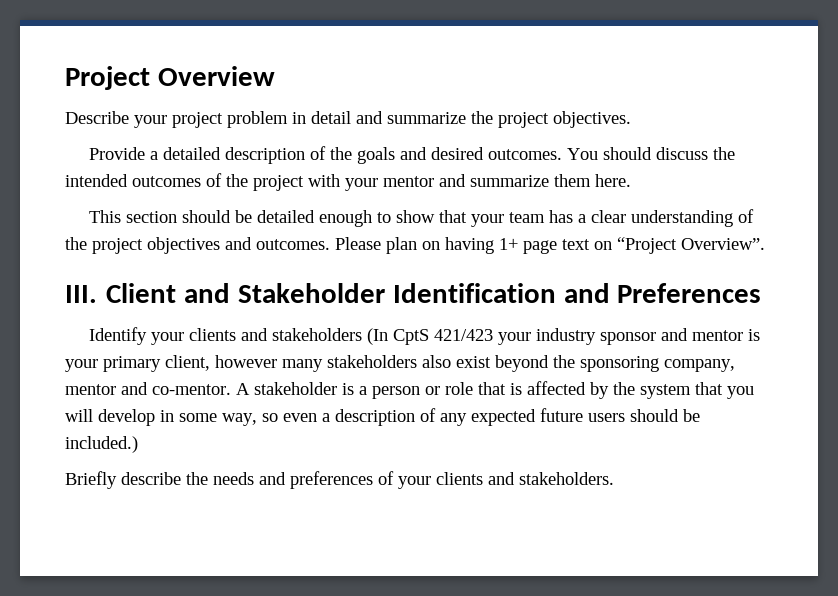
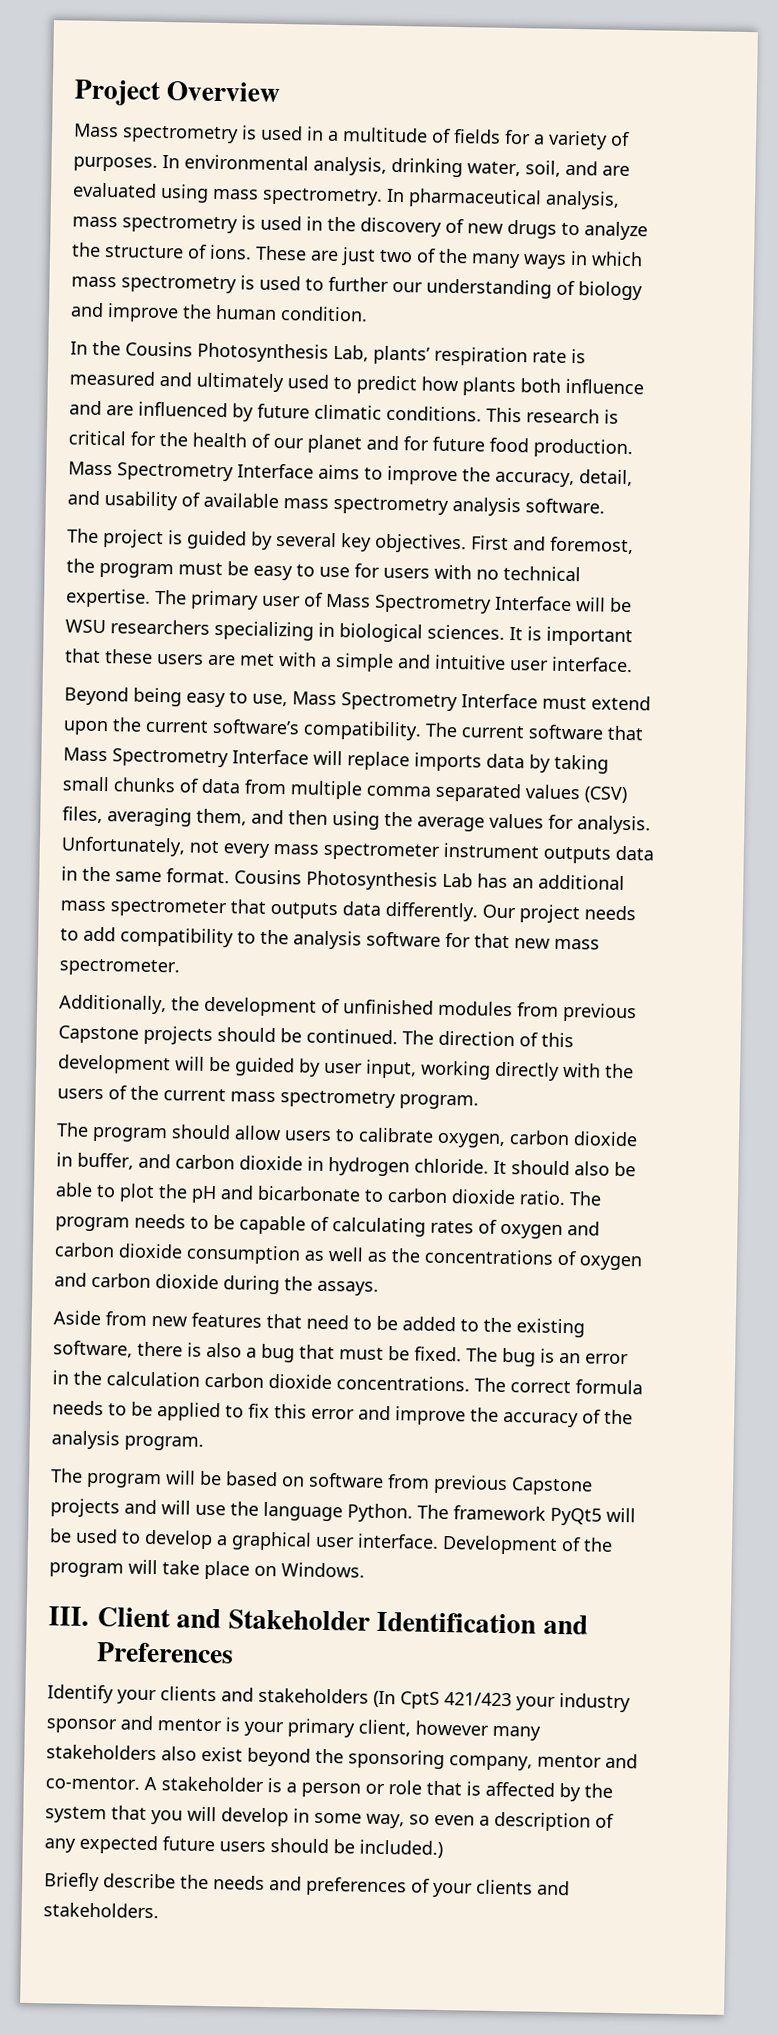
- Describe your project problem in detail and summarize the project objectives.
- Provide a detailed description of the goals and desired outcomes. You should discuss the intended outcomes of the project with your mentor and summarize them here.
- This section should be detailed enough to show that your team has a clear understanding of the project objectives and outcomes. Please plan on having 1+ page text on “Project Overview”.
+ Mass spectrometry is used in a multitude of fields for a variety of purposes. In environmental analysis, drinking water, soil, and are evaluated using mass spectrometry. In pharmaceutical analysis, mass spectrometry is used in the discovery of new drugs to analyze the structure of ions. These are just two of the many ways in which mass spectrometry is used to further our understanding of biology and improve the human condition.
+ In the Cousins Photosynthesis Lab, plants’ respiration rate is measured and ultimately used to predict how plants both influence and are influenced by future climatic conditions. This research is critical for the health of our planet and for future food production. Mass Spectrometry Interface aims to improve the accuracy, detail, and usability of available mass spectrometry analysis software.
+ The project is guided by several key objectives. First and foremost, the program must be easy to use for users with no technical expertise. The primary user of Mass Spectrometry Interface will be WSU researchers specializing in biological sciences. It is important that these users are met with a simple and intuitive user interface.
+ Beyond being easy to use, Mass Spectrometry Interface must extend upon the current software’s compatibility. The current software that Mass Spectrometry Interface will replace imports data by taking small chunks of data from multiple comma separated values (CSV) files, averaging them, and then using the average values for analysis. Unfortunately, not every mass spectrometer instrument outputs data in the same format. Cousins Photosynthesis Lab has an additional mass spectrometer that outputs data differently. Our project needs to add compatibility to the analysis software for that new mass spectrometer.
+ Additionally, the development of unfinished modules from previous Capstone projects should be continued. The direction of this development will be guided by user input, working directly with the users of the current mass spectrometry program.
+ The program should allow users to calibrate oxygen, carbon dioxide in buffer, and carbon dioxide in hydrogen chloride. It should also be able to plot the pH and bicarbonate to carbon dioxide ratio. The program needs to be capable of calculating rates of oxygen and carbon dioxide consumption as well as the concentrations of oxygen and carbon dioxide during the assays.
+ Aside from new features that need to be added to the existing software, there is also a bug that must be fixed. The bug is an error in the calculation carbon dioxide concentrations. The correct formula needs to be applied to fix this error and improve the accuracy of the analysis program.
+ The program will be based on software from previous Capstone projects and will use the language Python. The framework PyQt5 will be used to develop a graphical user interface. Development of the program will take place on Windows.

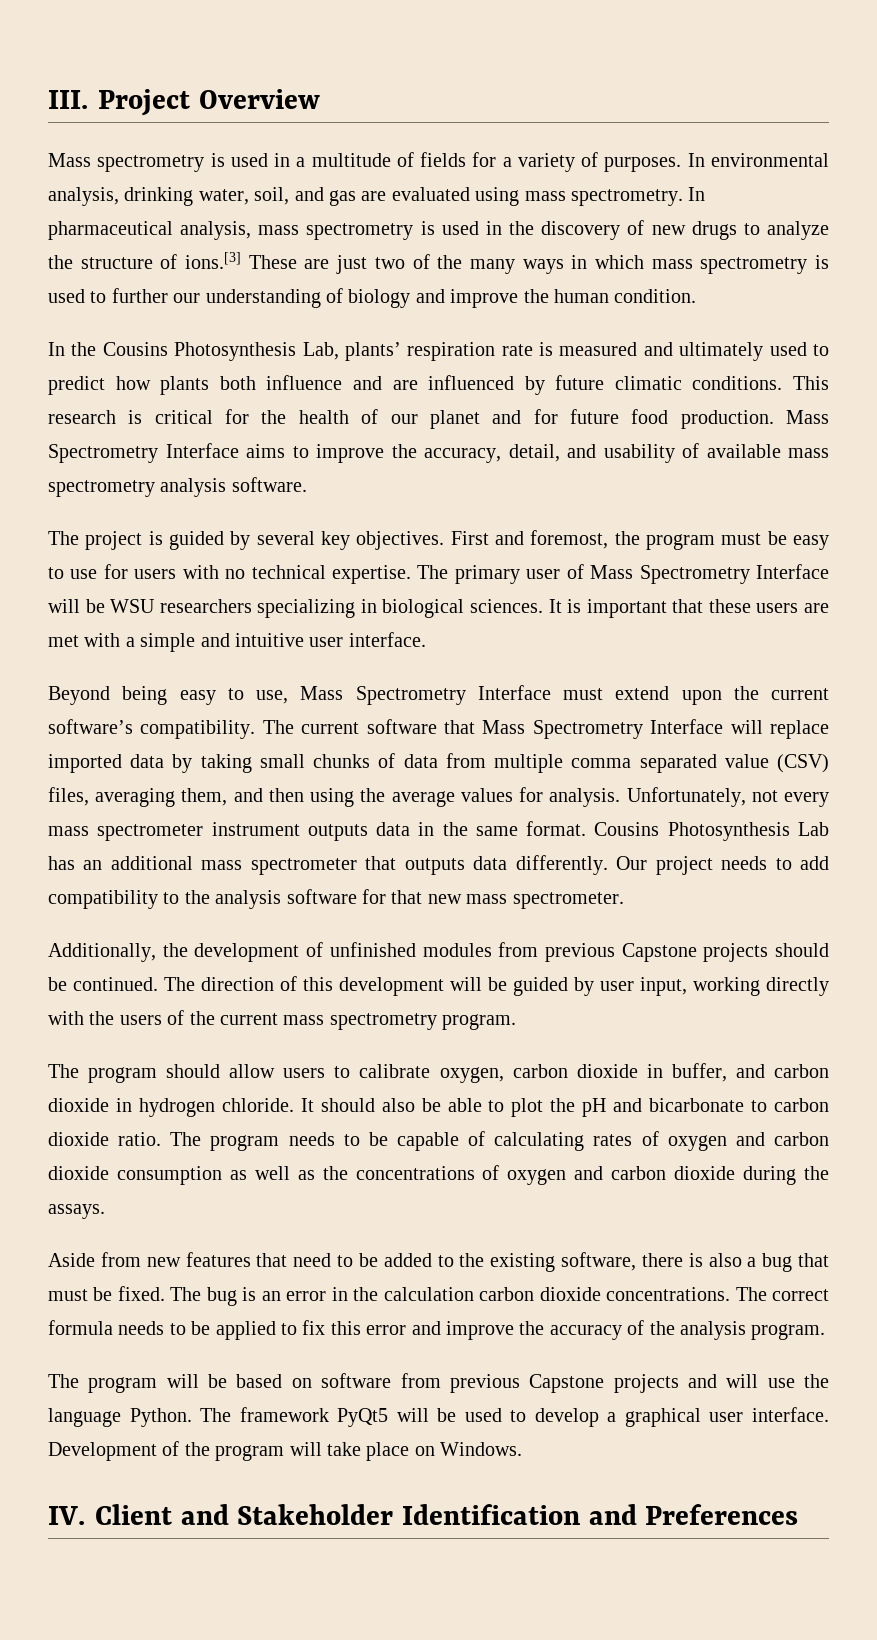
- Project Overview
+ III. Project Overview
- In environmental analysis, drinking water, soil, and are evaluated using mass spectrometry.
+ In environmental analysis, drinking water, soil, and gas are evaluated using mass spectrometry.
- In pharmaceutical analysis, mass spectrometry is used in the discovery of new drugs to analyze the structure of ions. These are just two of the many ways in which mass spectrometry is used to further our understanding of biology and improve the human condition.
+ In pharmaceutical analysis, mass spectrometry is used in the discovery of new drugs to analyze the structure of ions.[3] These are just two of the many ways in which mass spectrometry is used to further our understanding of biology and improve the human condition.
- The current software that Mass Spectrometry Interface will replace imports data by taking small chunks of data from multiple comma separated values (CSV) files, averaging them, and then using the average values for analysis.
+ The current software that Mass Spectrometry Interface will replace imported data by taking small chunks of data from multiple comma separated value (CSV) files, averaging them, and then using the average values for analysis.
- III. Client and Stakeholder Identification and Preferences
+ IV. Client and Stakeholder Identification and Preferences
- Identify your clients and stakeholders (In CptS 421/423 your industry sponsor and mentor is your primary client, however many stakeholders also exist beyond the sponsoring company, mentor and co-mentor. A stakeholder is a person or role that is affected by the system that you will develop in some way, so even a description of any expected future users should be included.)
- Briefly describe the needs and preferences of your clients and stakeholders.

